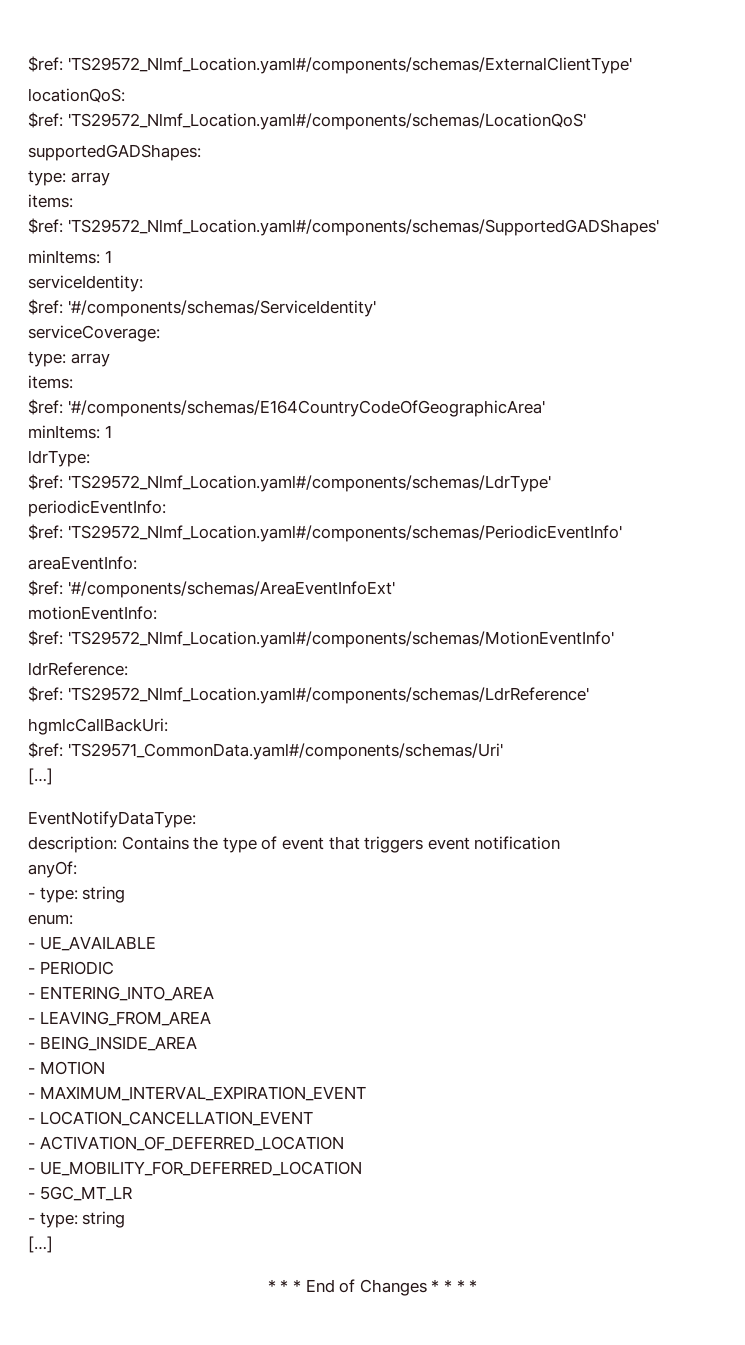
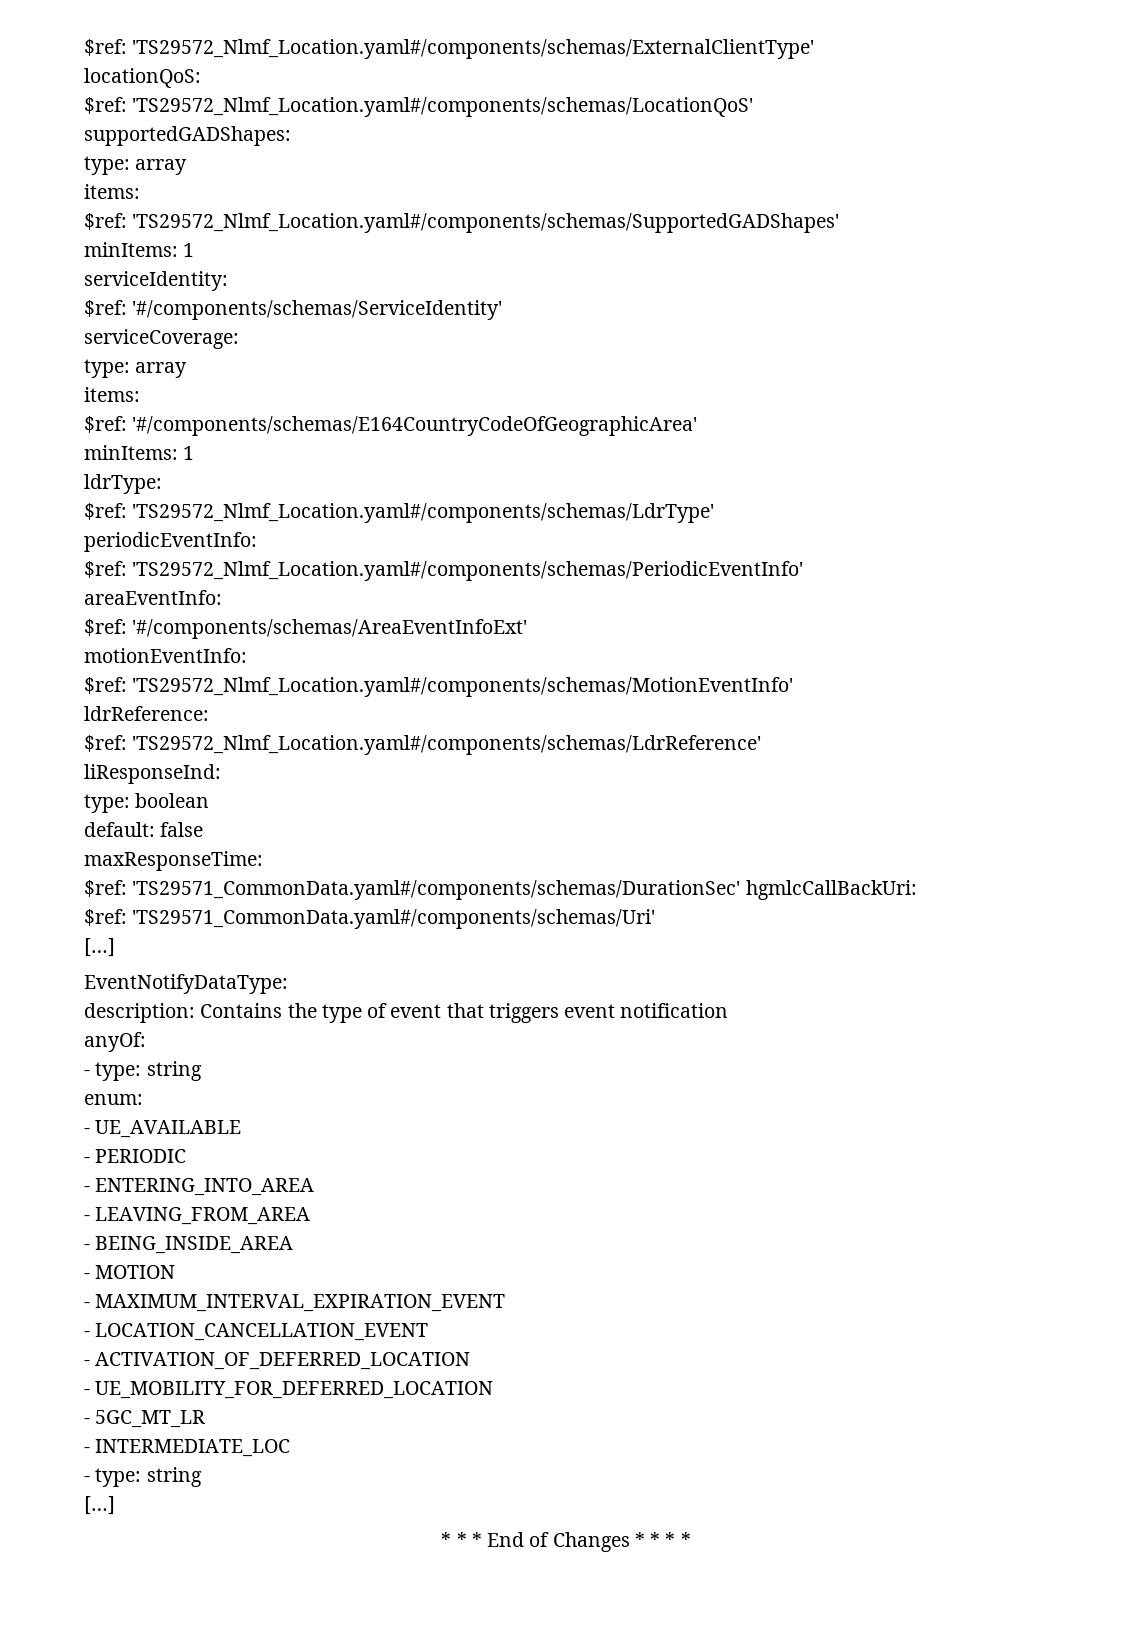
- hgmlcCallBackUri:
+ liResponseInd:
+ type: boolean
+ default: false
+ maxResponseTime:
+ $ref: 'TS29571_CommonData.yaml#/components/schemas/DurationSec' hgmlcCallBackUri:
+ - INTERMEDIATE_LOC

